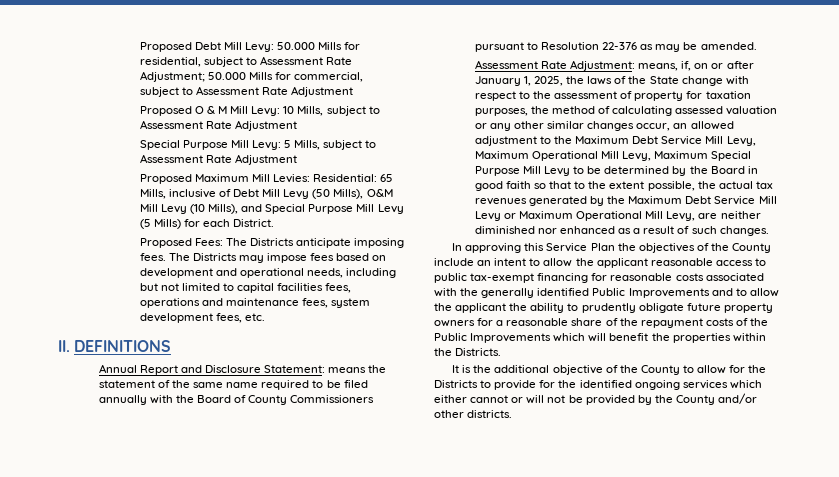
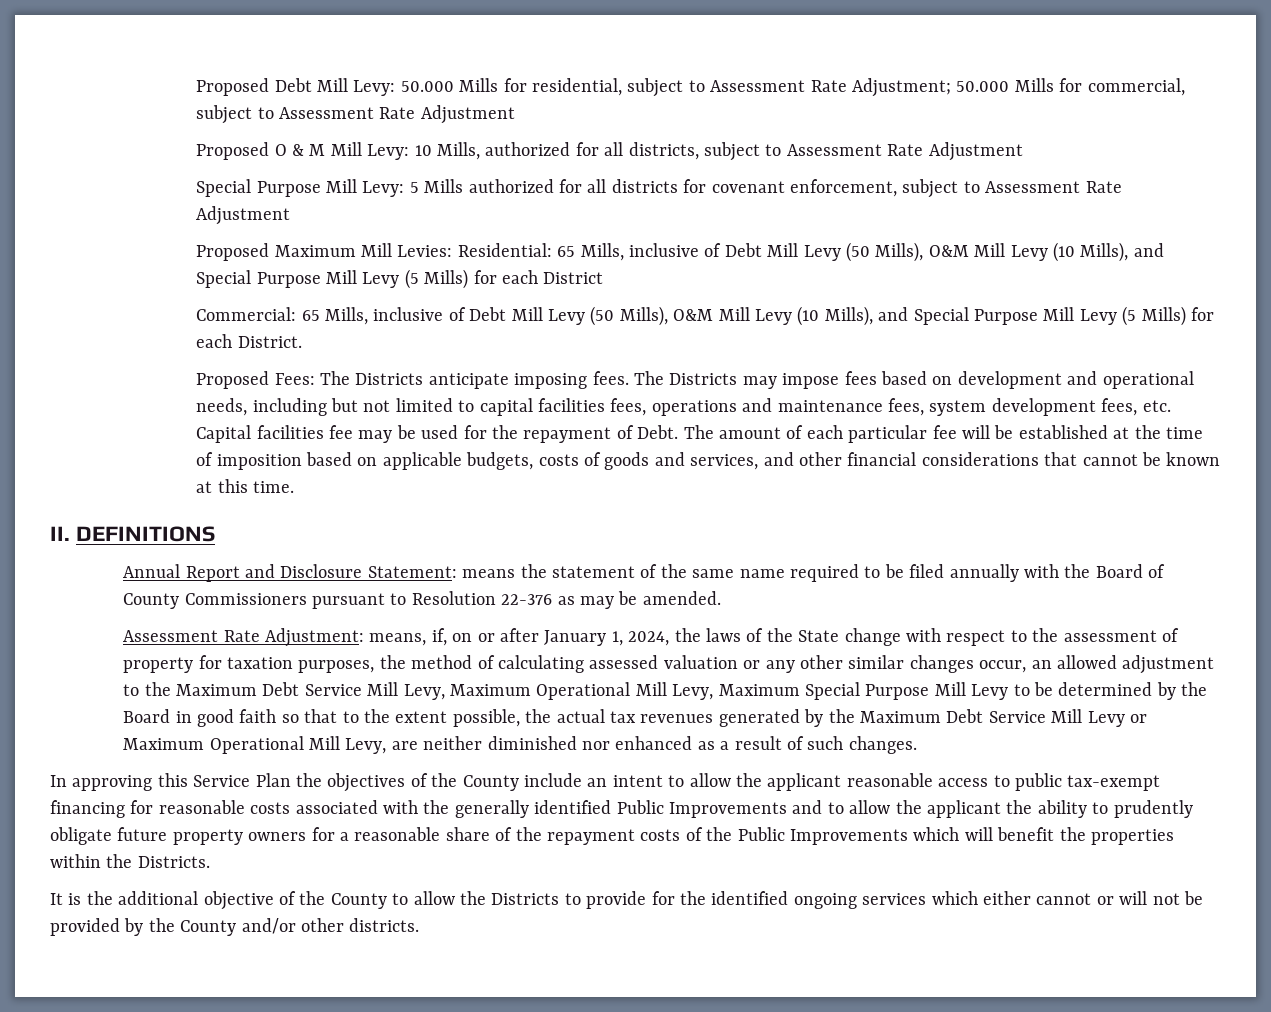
- Proposed O & M Mill Levy: 10 Mills, subject to Assessment Rate Adjustment
+ Proposed O & M Mill Levy: 10 Mills, authorized for all districts, subject to Assessment Rate Adjustment
- Special Purpose Mill Levy: 5 Mills, subject to Assessment Rate Adjustment
+ Special Purpose Mill Levy: 5 Mills authorized for all districts for covenant enforcement, subject to Assessment Rate Adjustment
- Proposed Maximum Mill Levies: Residential: 65 Mills, inclusive of Debt Mill Levy (50 Mills), O&M Mill Levy (10 Mills), and Special Purpose Mill Levy (5 Mills) for each District.
+ Proposed Maximum Mill Levies: Residential: 65 Mills, inclusive of Debt Mill Levy (50 Mills), O&M Mill Levy (10 Mills), and Special Purpose Mill Levy (5 Mills) for each District
+ Commercial: 65 Mills, inclusive of Debt Mill Levy (50 Mills), O&M Mill Levy (10 Mills), and Special Purpose Mill Levy (5 Mills) for each District.
- The Districts may impose fees based on development and operational needs, including but not limited to capital facilities fees, operations and maintenance fees, system development fees, etc.
+ The Districts may impose fees based on development and operational needs, including but not limited to capital facilities fees, operations and maintenance fees, system development fees, etc. Capital facilities fee may be used for the repayment of Debt. The amount of each particular fee will be established at the time of imposition based on applicable budgets, costs of goods and services, and other financial considerations that cannot be known at this time.
- means, if, on or after January 1, 2025, the laws of the State change with respect to the assessment of property for taxation purposes, the method of calculating assessed valuation or any other similar changes occur, an allowed adjustment to the Maximum Debt Service Mill Levy, Maximum Operational Mill Levy, Maximum Special Purpose Mill Levy to be determined by the Board in good faith so that to the extent possible, the actual tax revenues generated by the Maximum Debt Service Mill Levy or Maximum Operational Mill Levy, are neither diminished nor enhanced as a result of such changes.
+ means, if, on or after January 1, 2024, the laws of the State change with respect to the assessment of property for taxation purposes, the method of calculating assessed valuation or any other similar changes occur, an allowed adjustment to the Maximum Debt Service Mill Levy, Maximum Operational Mill Levy, Maximum Special Purpose Mill Levy to be determined by the Board in good faith so that to the extent possible, the actual tax revenues generated by the Maximum Debt Service Mill Levy or Maximum Operational Mill Levy, are neither diminished nor enhanced as a result of such changes.
- It is the additional objective of the County to allow for the Districts to provide for the identified ongoing services which either cannot or will not be provided by the County and/or other districts.
+ It is the additional objective of the County to allow the Districts to provide for the identified ongoing services which either cannot or will not be provided by the County and/or other districts.

